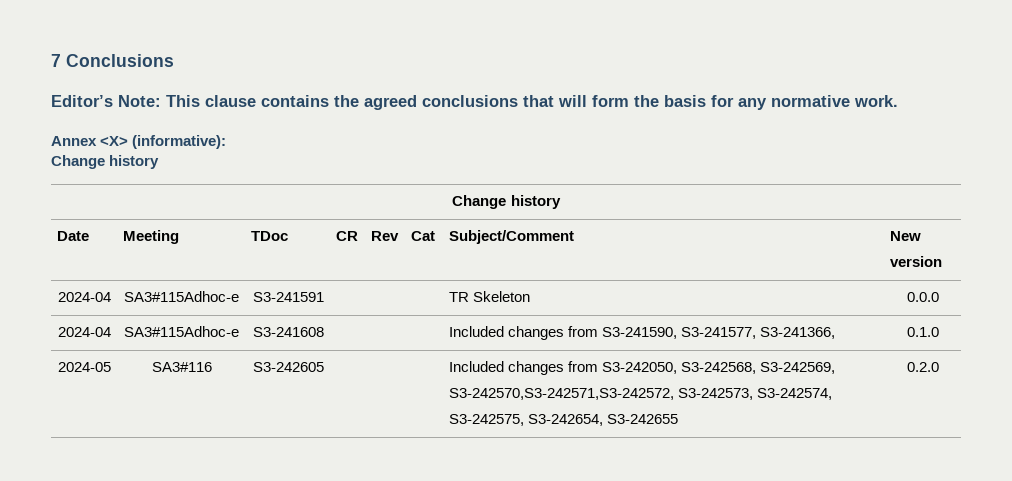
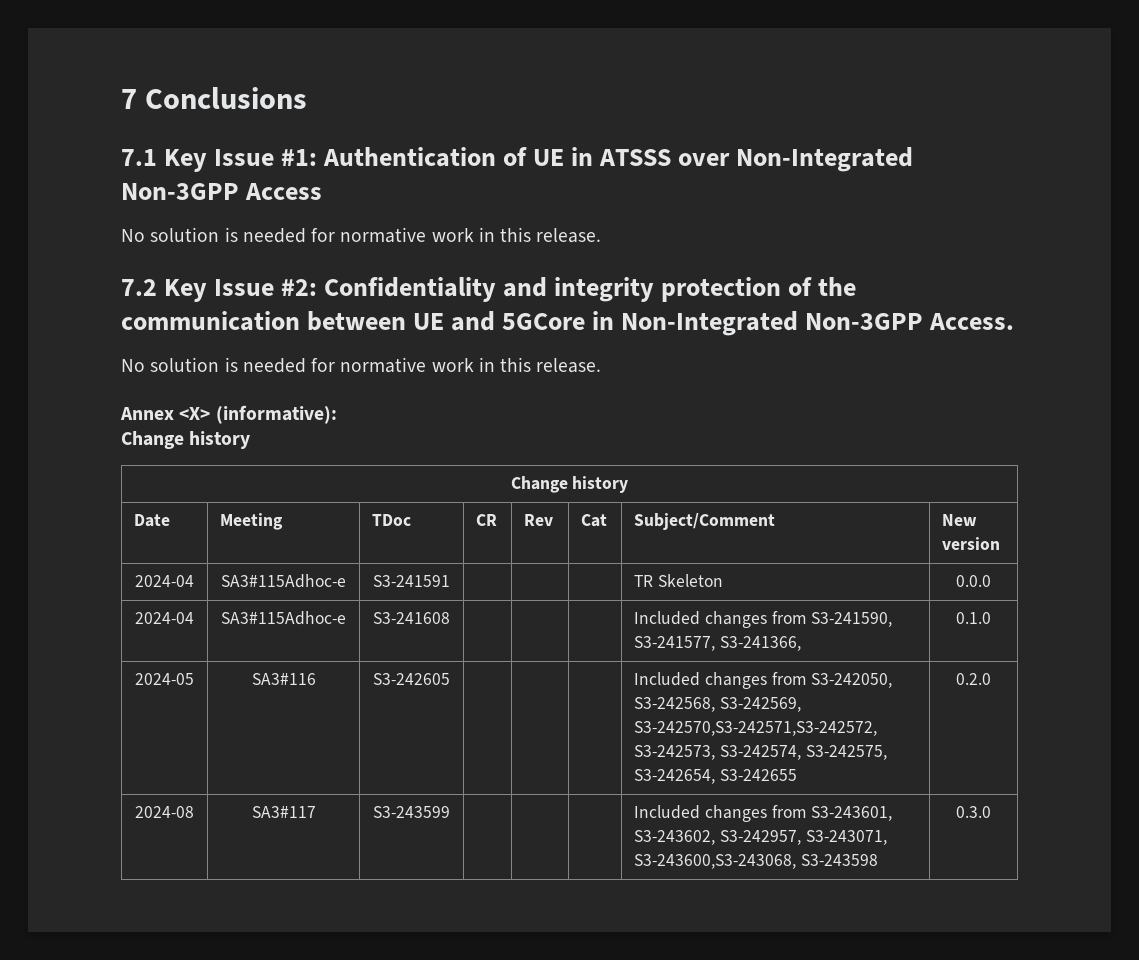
- Editor’s Note: This clause contains the agreed conclusions that will form the basis for any normative work.
+ 7.1 Key Issue #1: Authentication of UE in ATSSS over Non-Integrated Non-3GPP Access
+ No solution is needed for normative work in this release.
+ 7.2 Key Issue #2: Confidentiality and integrity protection of the communication between UE and 5GCore in Non-Integrated Non-3GPP Access.
+ No solution is needed for normative work in this release.
+ 2024-08 | SA3#117 | S3-243599 | | | | Included changes from S3-243601, S3-243602, S3-242957, S3-243071, S3-243600,S3-243068, S3-243598 | 0.3.0

